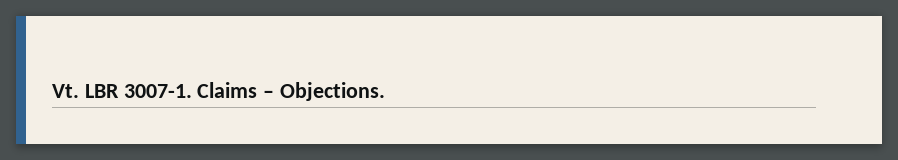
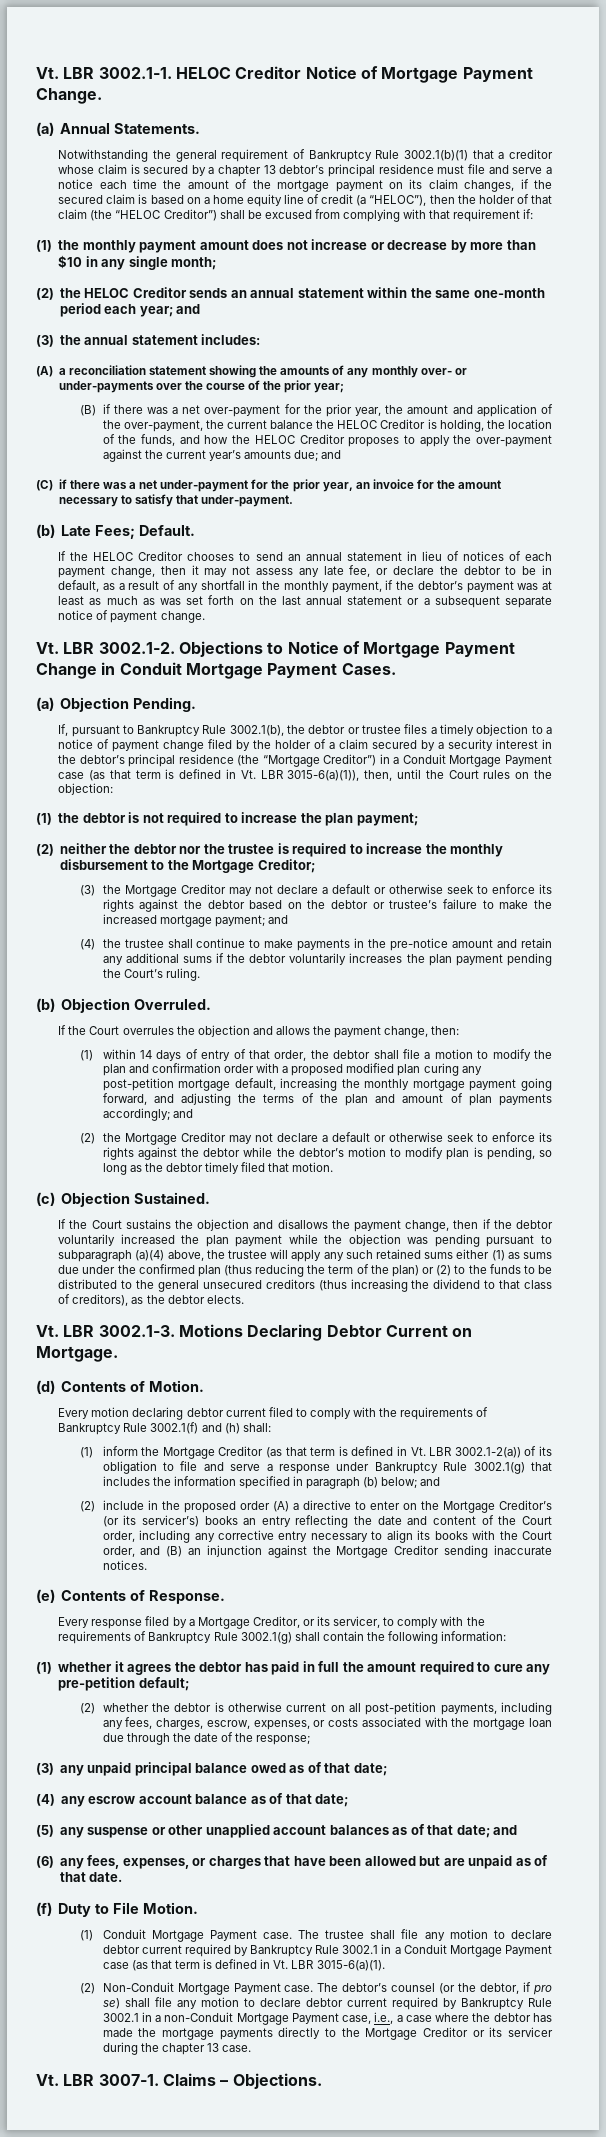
+ Vt. LBR 3002.1-1. HELOC Creditor Notice of Mortgage Payment Change.
+ (a) Annual Statements.
+ Notwithstanding the general requirement of Bankruptcy Rule 3002.1(b)(1) that a creditor whose claim is secured by a chapter 13 debtor’s principal residence must file and serve a notice each time the amount of the mortgage payment on its claim changes, if the secured claim is based on a home equity line of credit (a “HELOC”), then the holder of that claim (the “HELOC Creditor”) shall be excused from complying with that requirement if:
+ (1) the monthly payment amount does not increase or decrease by more than $10 in any single month;
+ (2) the HELOC Creditor sends an annual statement within the same one-month period each year; and
+ (3) the annual statement includes:
+ (A) a reconciliation statement showing the amounts of any monthly over- or under-payments over the course of the prior year;
+ (B) if there was a net over-payment for the prior year, the amount and application of the over-payment, the current balance the HELOC Creditor is holding, the location of the funds, and how the HELOC Creditor proposes to apply the over-payment against the current year’s amounts due; and
+ (C) if there was a net under-payment for the prior year, an invoice for the amount necessary to satisfy that under-payment.
+ (b) Late Fees; Default.
+ If the HELOC Creditor chooses to send an annual statement in lieu of notices of each payment change, then it may not assess any late fee, or declare the debtor to be in default, as a result of any shortfall in the monthly payment, if the debtor’s payment was at least as much as was set forth on the last annual statement or a subsequent separate notice of payment change.
+ Vt. LBR 3002.1-2. Objections to Notice of Mortgage Payment Change in Conduit Mortgage Payment Cases.
+ (a) Objection Pending.
+ If, pursuant to Bankruptcy Rule 3002.1(b), the debtor or trustee files a timely objection to a notice of payment change filed by the holder of a claim secured by a security interest in the debtor’s principal residence (the “Mortgage Creditor”) in a Conduit Mortgage Payment case (as that term is defined in Vt. LBR 3015-6(a)(1)), then, until the Court rules on the objection:
+ (1) the debtor is not required to increase the plan payment;
+ (2) neither the debtor nor the trustee is required to increase the monthly disbursement to the Mortgage Creditor;
+ (3) the Mortgage Creditor may not declare a default or otherwise seek to enforce its rights against the debtor based on the debtor or trustee’s failure to make the increased mortgage payment; and
+ (4) the trustee shall continue to make payments in the pre-notice amount and retain any additional sums if the debtor voluntarily increases the plan payment pending the Court’s ruling.
+ (b) Objection Overruled.
+ If the Court overrules the objection and allows the payment change, then:
+ (1) within 14 days of entry of that order, the debtor shall file a motion to modify the plan and confirmation order with a proposed modified plan curing any post-petition mortgage default, increasing the monthly mortgage payment going forward, and adjusting the terms of the plan and amount of plan payments accordingly; and
+ (2) the Mortgage Creditor may not declare a default or otherwise seek to enforce its rights against the debtor while the debtor’s motion to modify plan is pending, so long as the debtor timely filed that motion.
+ (c) Objection Sustained.
+ If the Court sustains the objection and disallows the payment change, then if the debtor voluntarily increased the plan payment while the objection was pending pursuant to subparagraph (a)(4) above, the trustee will apply any such retained sums either (1) as sums due under the confirmed plan (thus reducing the term of the plan) or (2) to the funds to be distributed to the general unsecured creditors (thus increasing the dividend to that class of creditors), as the debtor elects.
+ Vt. LBR 3002.1-3. Motions Declaring Debtor Current on Mortgage.
+ (d) Contents of Motion.
+ Every motion declaring debtor current filed to comply with the requirements of Bankruptcy Rule 3002.1(f) and (h) shall:
+ (1) inform the Mortgage Creditor (as that term is defined in Vt. LBR 3002.1-2(a)) of its obligation to file and serve a response under Bankruptcy Rule 3002.1(g) that includes the information specified in paragraph (b) below; and
+ (2) include in the proposed order (A) a directive to enter on the Mortgage Creditor’s (or its servicer’s) books an entry reflecting the date and content of the Court order, including any corrective entry necessary to align its books with the Court order, and (B) an injunction against the Mortgage Creditor sending inaccurate notices.
+ (e) Contents of Response.
+ Every response filed by a Mortgage Creditor, or its servicer, to comply with the requirements of Bankruptcy Rule 3002.1(g) shall contain the following information:
+ (1) whether it agrees the debtor has paid in full the amount required to cure any pre-petition default;
+ (2) whether the debtor is otherwise current on all post-petition payments, including any fees, charges, escrow, expenses, or costs associated with the mortgage loan due through the date of the response;
+ (3) any unpaid principal balance owed as of that date;
+ (4) any escrow account balance as of that date;
+ (5) any suspense or other unapplied account balances as of that date; and
+ (6) any fees, expenses, or charges that have been allowed but are unpaid as of that date.
+ (f) Duty to File Motion.
+ (1) Conduit Mortgage Payment case. The trustee shall file any motion to declare debtor current required by Bankruptcy Rule 3002.1 in a Conduit Mortgage Payment case (as that term is defined in Vt. LBR 3015-6(a)(1).
+ (2) Non-Conduit Mortgage Payment case. The debtor’s counsel (or the debtor, if pro se) shall file any motion to declare debtor current required by Bankruptcy Rule 3002.1 in a non-Conduit Mortgage Payment case, i.e., a case where the debtor has made the mortgage payments directly to the Mortgage Creditor or its servicer during the chapter 13 case.

